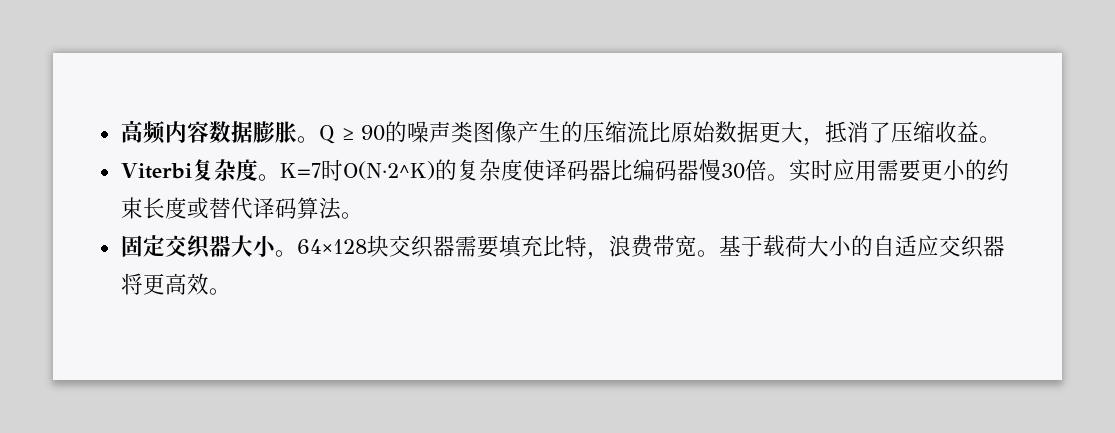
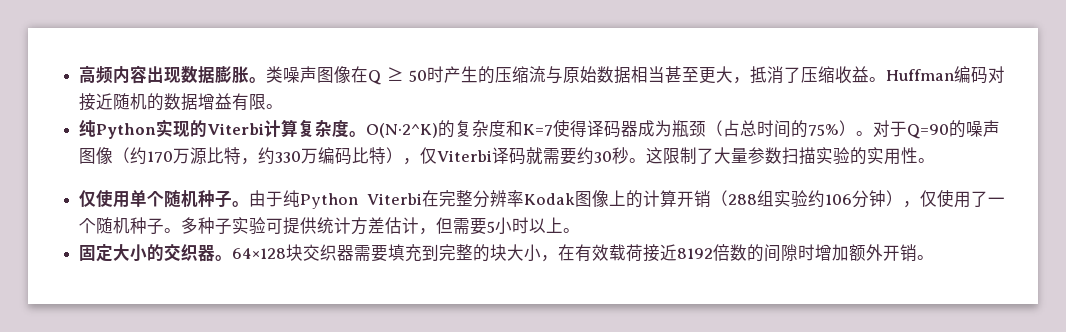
- 高频内容数据膨胀。
+ 高频内容出现数据膨胀。
- Q ≥ 90的噪声类图像产生的压缩流比原始数据更大，抵消了压缩收益。
- Viterbi复杂度。
+ 类噪声图像在Q ≥ 50时产生的压缩流与原始数据相当甚至更大，抵消了压缩收益。Huffman编码对接近随机的数据增益有限。
+ 纯Python实现的Viterbi计算复杂度。
- K=7时O(N·2^K)的复杂度使译码器比编码器慢30倍。实时应用需要更小的约束长度或替代译码算法。
+ O(N·2^K)的复杂度和K=7使得译码器成为瓶颈（占总时间的75%）。对于Q=90的噪声图像（约170万源比特，约330万编码比特），仅Viterbi译码就需要约30秒。这限制了大量参数扫描实验的实用性。
+ 仅使用单个随机种子。由于纯Python Viterbi在完整分辨率Kodak图像上的计算开销（288组实验约106分钟），仅使用了一个随机种子。多种子实验可提供统计方差估计，但需要5小时以上。
- 固定交织器大小。
+ 固定大小的交织器。
- 64×128块交织器需要填充比特，浪费带宽。基于载荷大小的自适应交织器将更高效。
+ 64×128块交织器需要填充到完整的块大小，在有效载荷接近8192倍数的间隙时增加额外开销。

